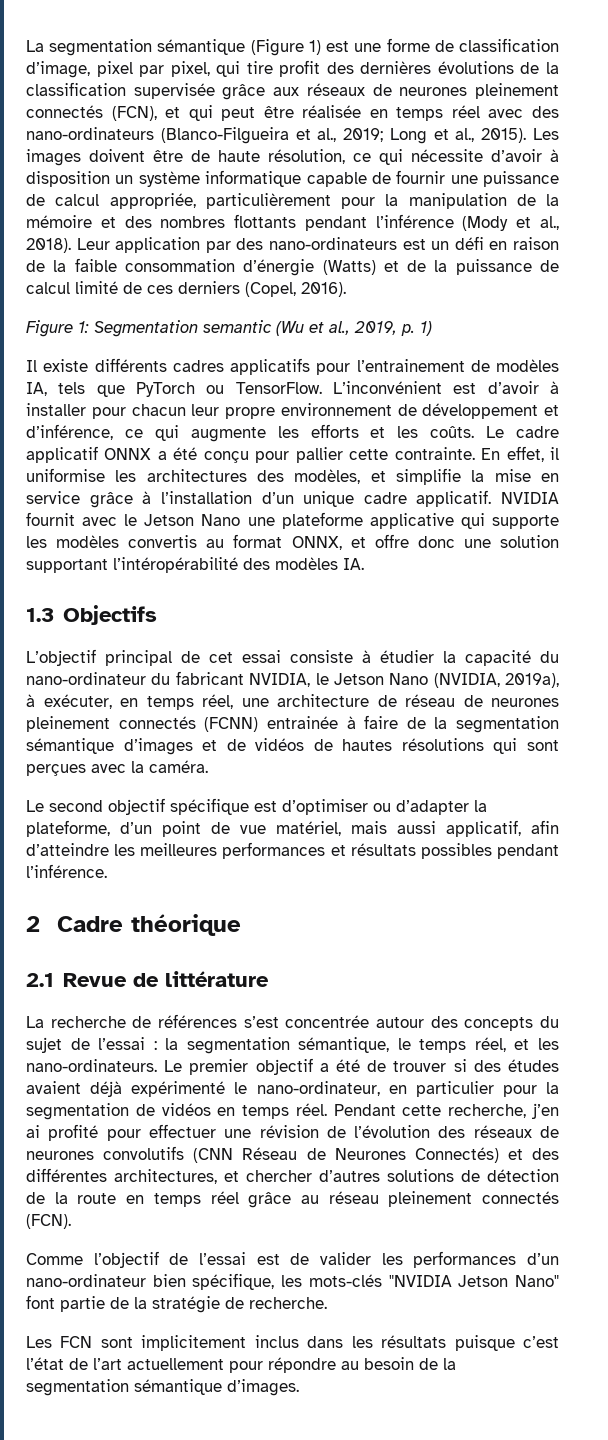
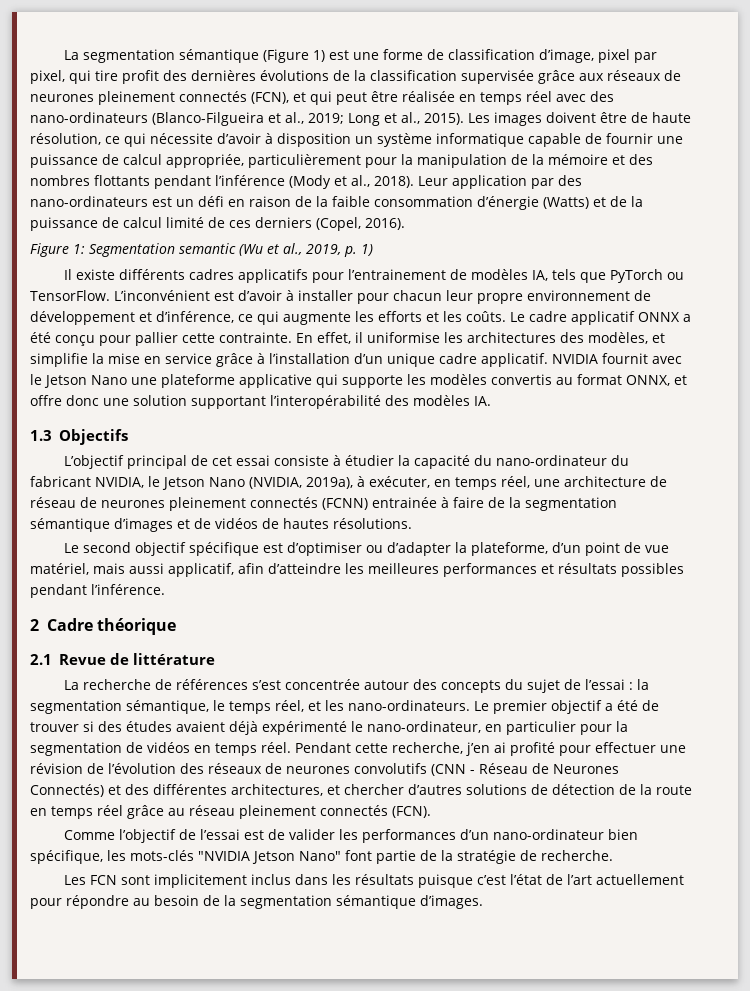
- NVIDIA fournit avec le Jetson Nano une plateforme applicative qui supporte les modèles convertis au format ONNX, et offre donc une solution supportant l’intéropérabilité des modèles IA.
+ NVIDIA fournit avec le Jetson Nano une plateforme applicative qui supporte les modèles convertis au format ONNX, et offre donc une solution supportant l’interopérabilité des modèles IA.
- L’objectif principal de cet essai consiste à étudier la capacité du nano-ordinateur du fabricant NVIDIA, le Jetson Nano (NVIDIA, 2019a), à exécuter, en temps réel, une architecture de réseau de neurones pleinement connectés (FCNN) entrainée à faire de la segmentation sémantique d’images et de vidéos de hautes résolutions qui sont perçues avec la caméra.
+ L’objectif principal de cet essai consiste à étudier la capacité du nano-ordinateur du fabricant NVIDIA, le Jetson Nano (NVIDIA, 2019a), à exécuter, en temps réel, une architecture de réseau de neurones pleinement connectés (FCNN) entrainée à faire de la segmentation sémantique d’images et de vidéos de hautes résolutions.
- Pendant cette recherche, j’en ai profité pour effectuer une révision de l’évolution des réseaux de neurones convolutifs (CNN Réseau de Neurones Connectés) et des différentes architectures, et chercher d’autres solutions de détection de la route en temps réel grâce au réseau pleinement connectés (FCN).
+ Pendant cette recherche, j’en ai profité pour effectuer une révision de l’évolution des réseaux de neurones convolutifs (CNN - Réseau de Neurones Connectés) et des différentes architectures, et chercher d’autres solutions de détection de la route en temps réel grâce au réseau pleinement connectés (FCN).

